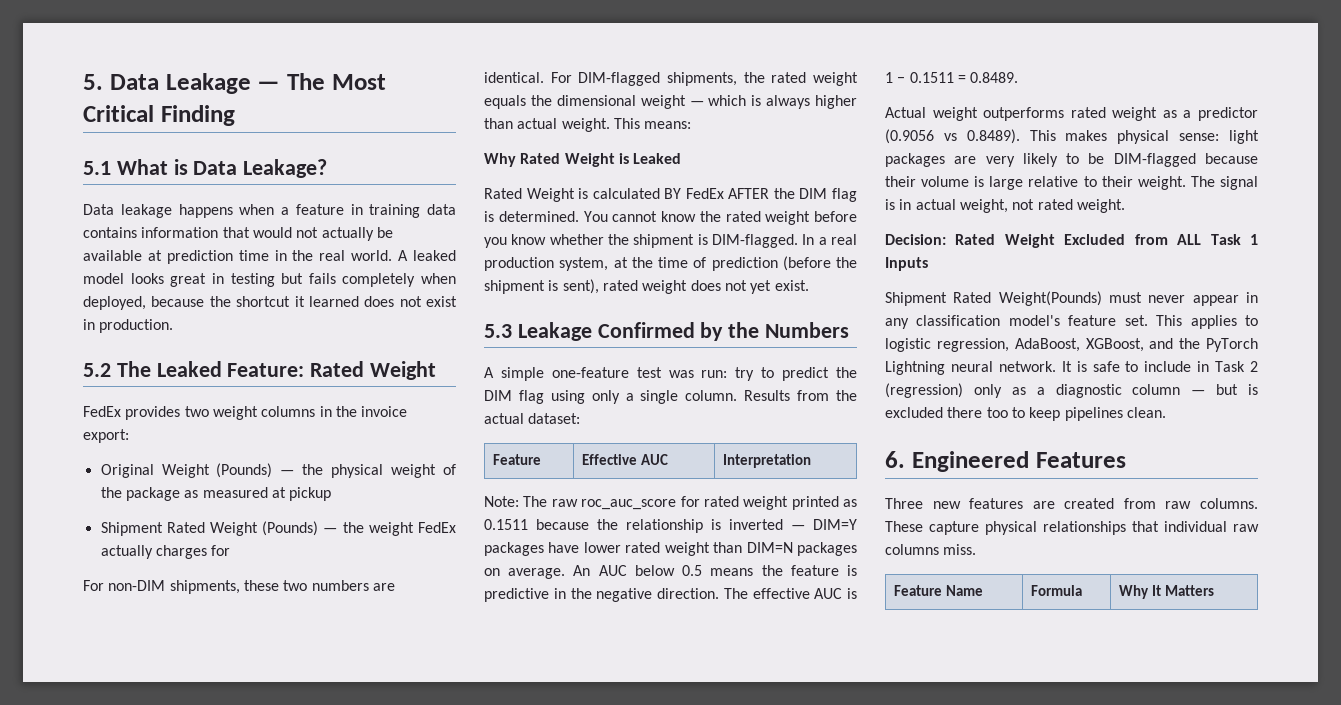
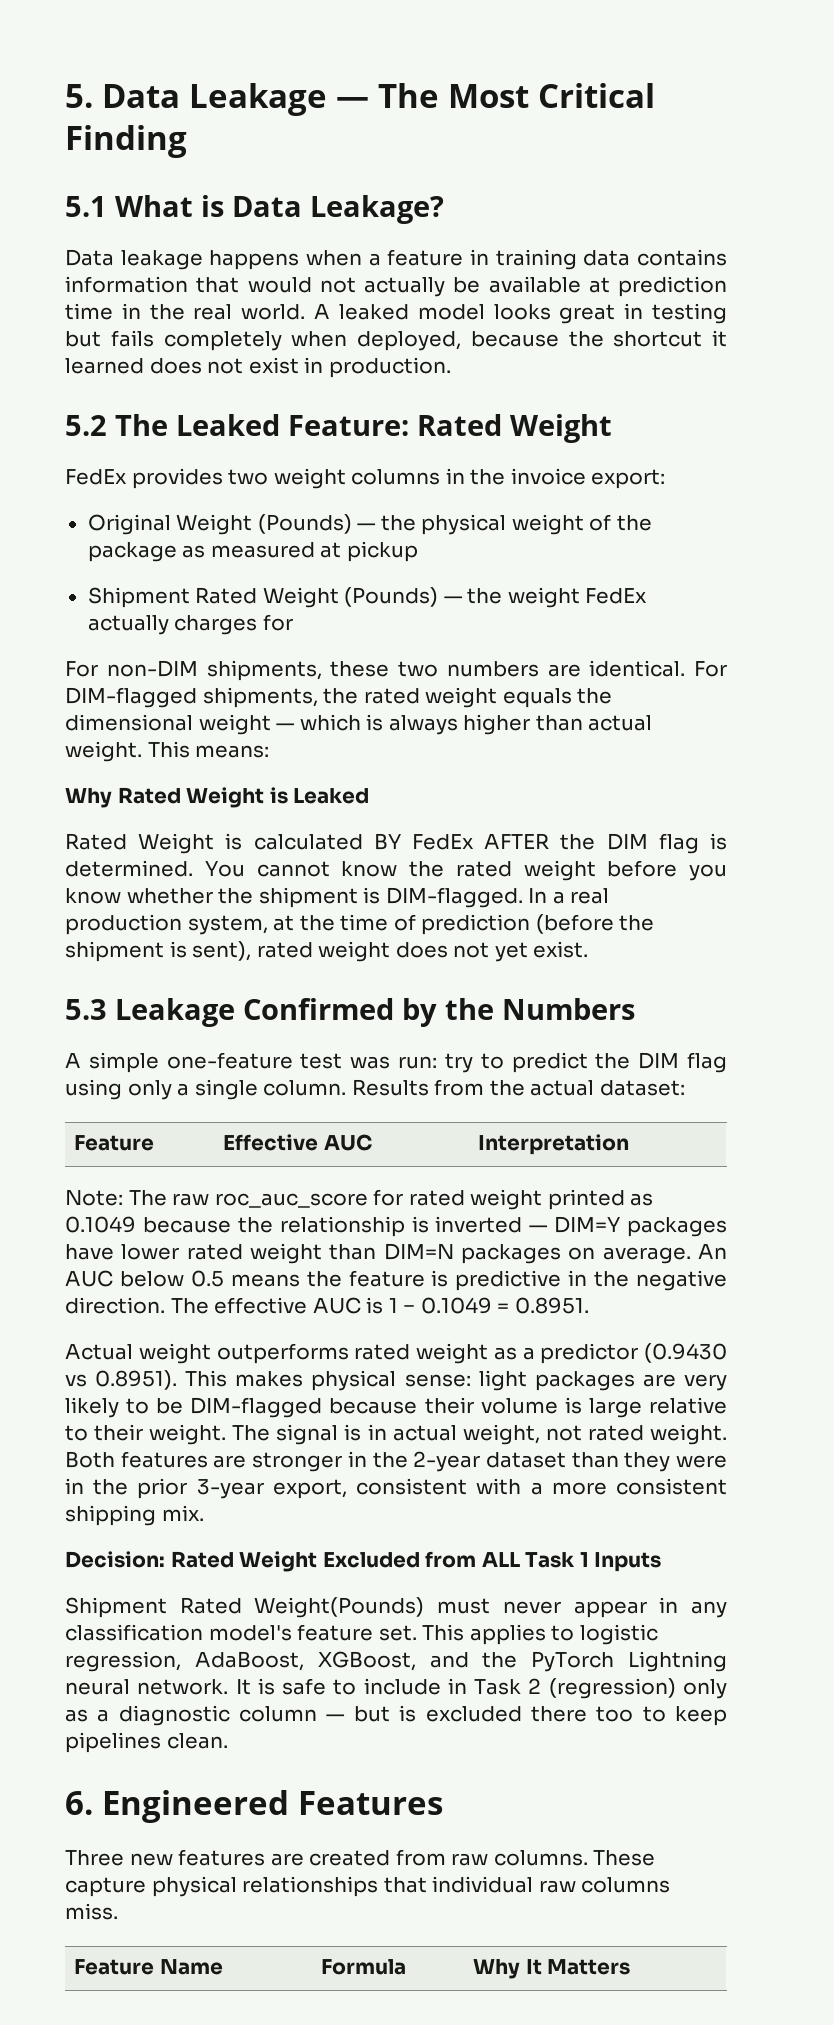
- Note: The raw roc_auc_score for rated weight printed as 0.1511 because the relationship is inverted — DIM=Y packages have lower rated weight than DIM=N packages on average.
+ Note: The raw roc_auc_score for rated weight printed as 0.1049 because the relationship is inverted — DIM=Y packages have lower rated weight than DIM=N packages on average.
- The effective AUC is 1 − 0.1511 = 0.8489.
+ The effective AUC is 1 − 0.1049 = 0.8951.
- Actual weight outperforms rated weight as a predictor (0.9056 vs 0.8489). This makes physical sense: light packages are very likely to be DIM-flagged because their volume is large relative to their weight.
+ Actual weight outperforms rated weight as a predictor (0.9430 vs 0.8951). This makes physical sense: light packages are very likely to be DIM-flagged because their volume is large relative to their weight.
+ Both features are stronger in the 2-year dataset than they were in the prior 3-year export, consistent with a more consistent shipping mix.

